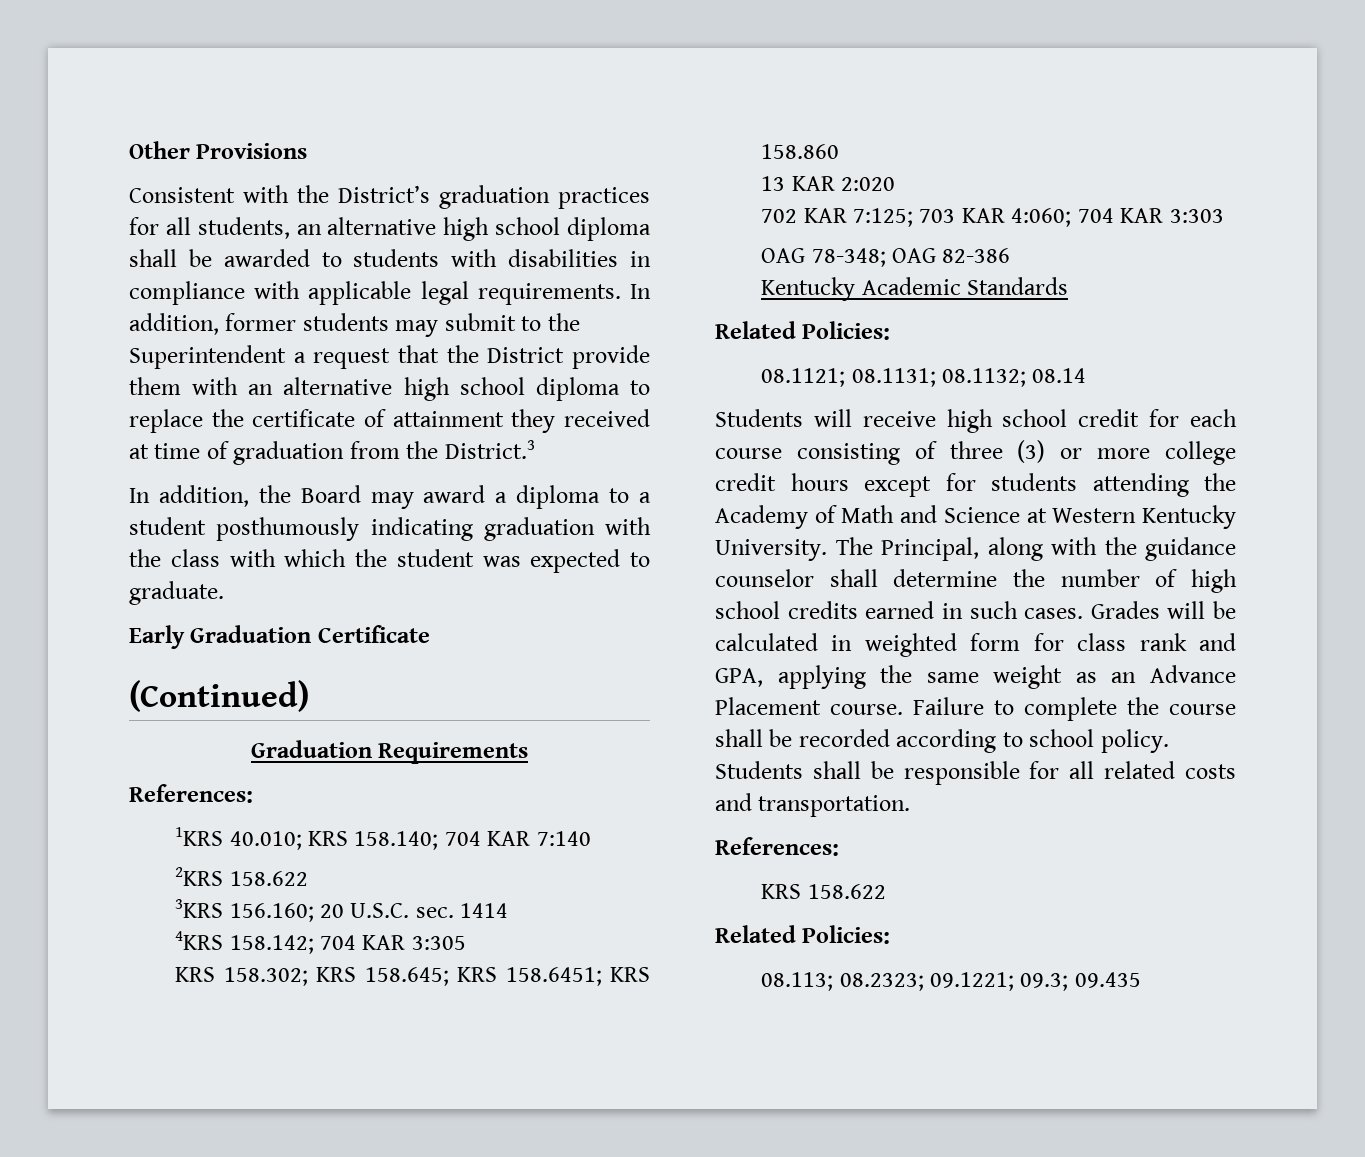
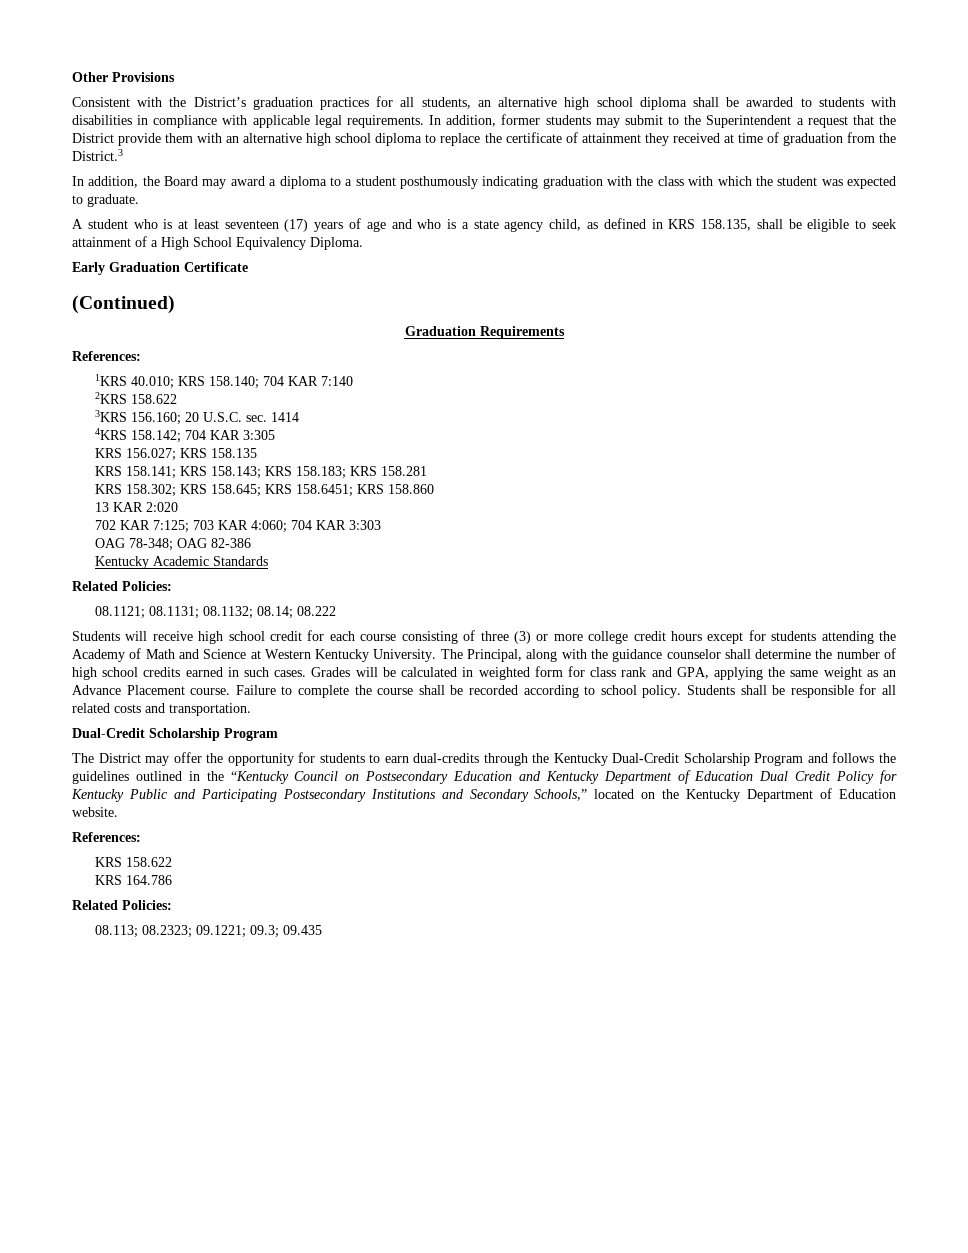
+ A student who is at least seventeen (17) years of age and who is a state agency child, as defined in KRS 158.135, shall be eligible to seek attainment of a High School Equivalency Diploma.
+ KRS 156.027; KRS 158.135
+ KRS 158.141; KRS 158.143; KRS 158.183; KRS 158.281
- 08.1121; 08.1131; 08.1132; 08.14
+ 08.1121; 08.1131; 08.1132; 08.14; 08.222
  Students shall be responsible for all related costs and transportation.
+ Dual-Credit Scholarship Program
+ The District may offer the opportunity for students to earn dual-credits through the Kentucky Dual-Credit Scholarship Program and follows the guidelines outlined in the “Kentucky Council on Postsecondary Education and Kentucky Department of Education Dual Credit Policy for Kentucky Public and Participating Postsecondary Institutions and Secondary Schools,” located on the Kentucky Department of Education website.
+ KRS 164.786

